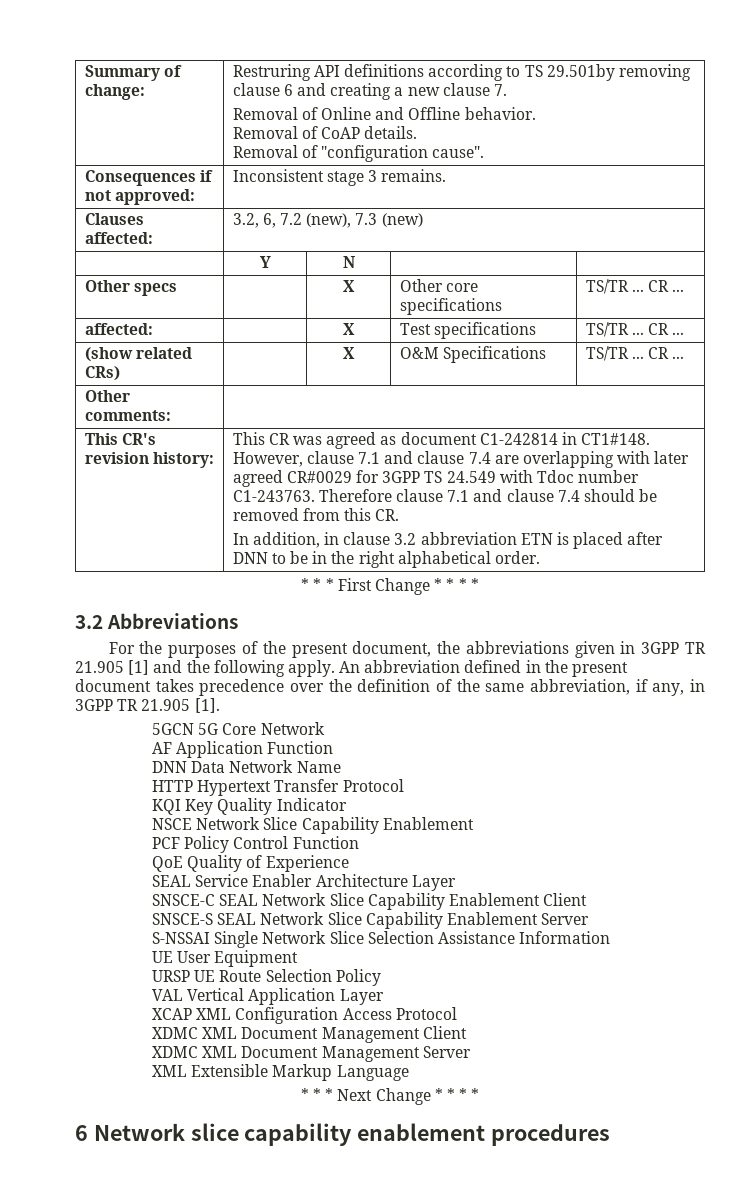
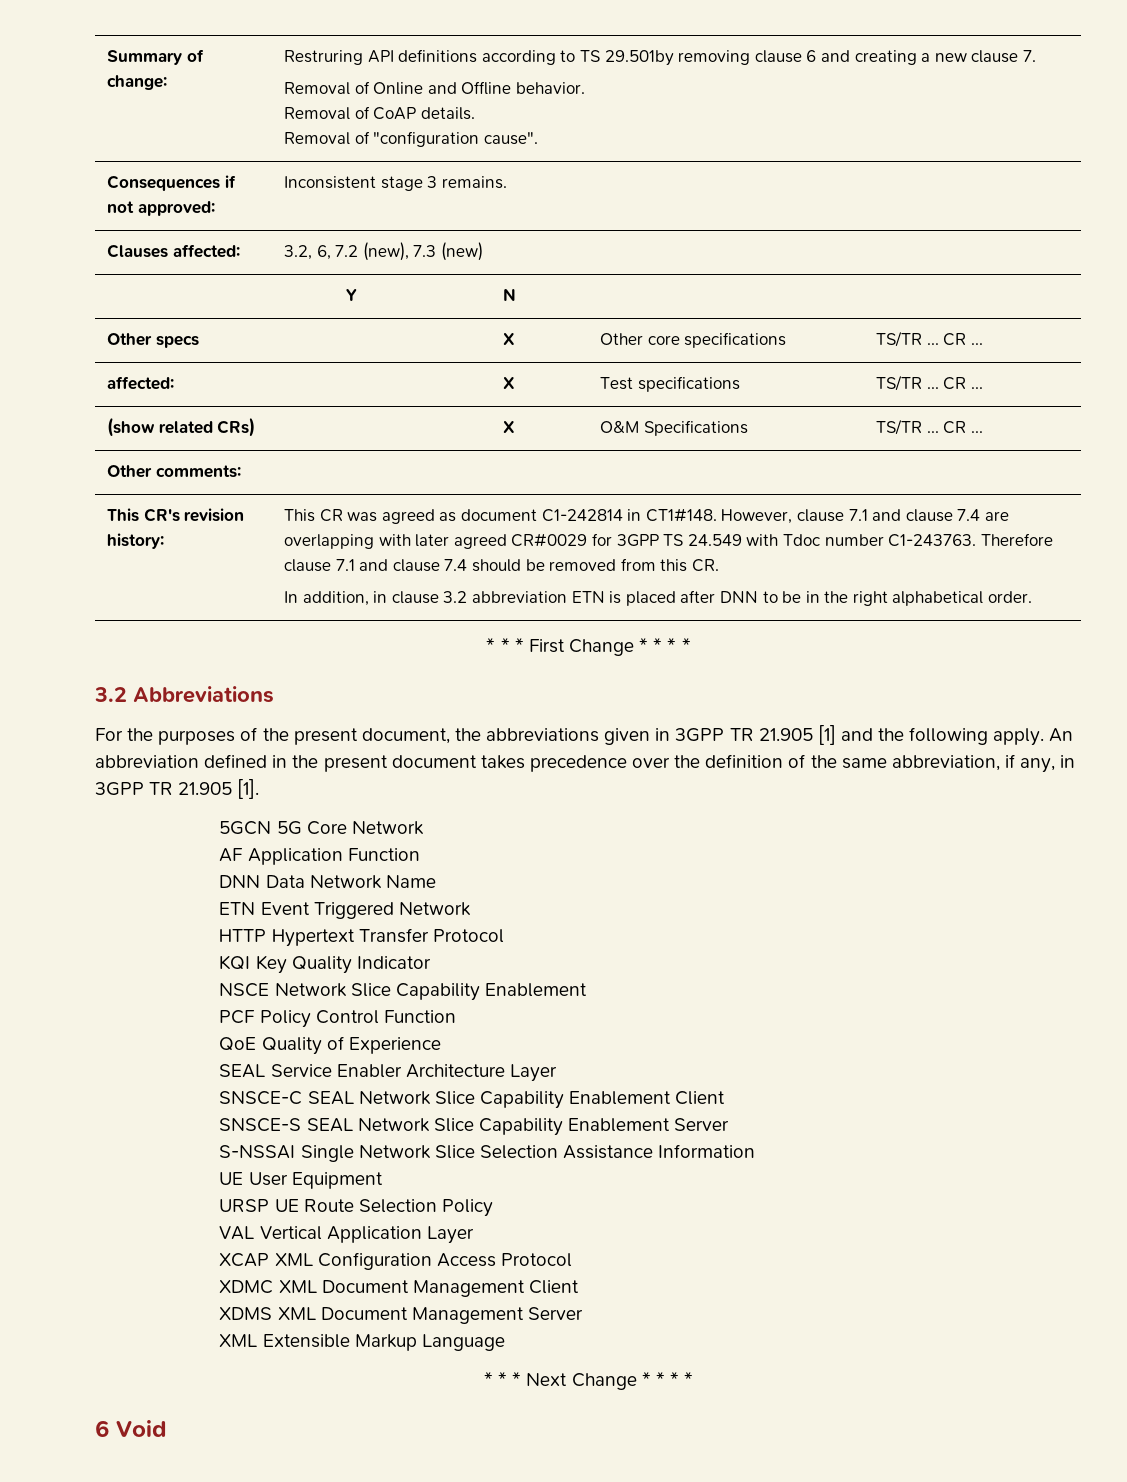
+ ETN Event Triggered Network
- XDMC XML Document Management Server
+ XDMS XML Document Management Server
- 6 Network slice capability enablement procedures
+ 6 Void

